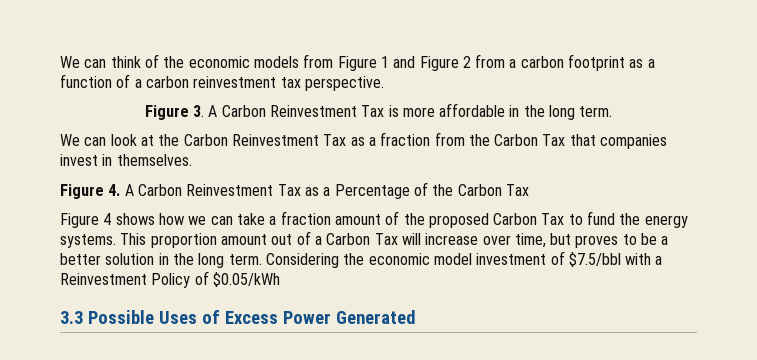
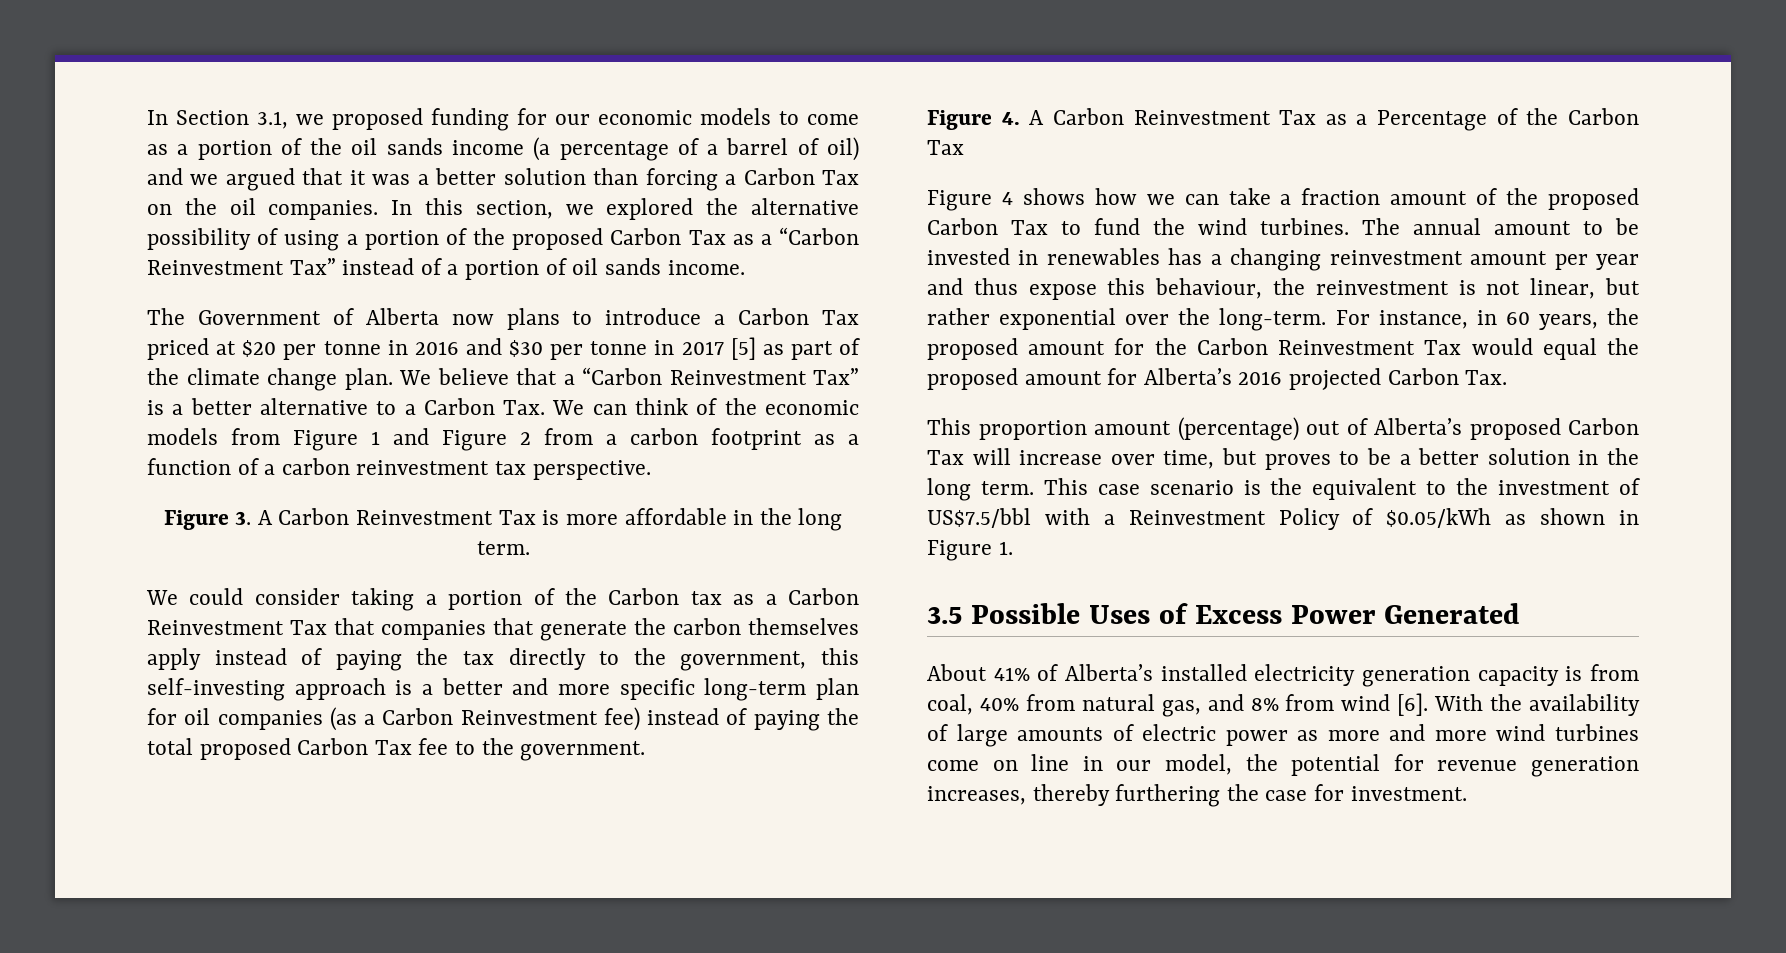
- We can think of the economic models from Figure 1 and Figure 2 from a carbon footprint as a function of a carbon reinvestment tax perspective.
+ In Section 3.1, we proposed funding for our economic models to come as a portion of the oil sands income (a percentage of a barrel of oil) and we argued that it was a better solution than forcing a Carbon Tax on the oil companies. In this section, we explored the alternative possibility of using a portion of the proposed Carbon Tax as a “Carbon Reinvestment Tax” instead of a portion of oil sands income.
+ The Government of Alberta now plans to introduce a Carbon Tax priced at $20 per tonne in 2016 and $30 per tonne in 2017 [5] as part of the climate change plan. We believe that a “Carbon Reinvestment Tax” is a better alternative to a Carbon Tax. We can think of the economic models from Figure 1 and Figure 2 from a carbon footprint as a function of a carbon reinvestment tax perspective.
- We can look at the Carbon Reinvestment Tax as a fraction from the Carbon Tax that companies invest in themselves.
+ We could consider taking a portion of the Carbon tax as a Carbon Reinvestment Tax that companies that generate the carbon themselves apply instead of paying the tax directly to the government, this self-investing approach is a better and more specific long-term plan for oil companies (as a Carbon Reinvestment fee) instead of paying the total proposed Carbon Tax fee to the government.
- Figure 4 shows how we can take a fraction amount of the proposed Carbon Tax to fund the energy systems. This proportion amount out of a Carbon Tax will increase over time, but proves to be a better solution in the long term.
+ Figure 4 shows how we can take a fraction amount of the proposed Carbon Tax to fund the wind turbines. The annual amount to be invested in renewables has a changing reinvestment amount per year and thus expose this behaviour, the reinvestment is not linear, but rather exponential over the long-term. For instance, in 60 years, the proposed amount for the Carbon Reinvestment Tax would equal the proposed amount for Alberta’s 2016 projected Carbon Tax.
+ This proportion amount (percentage) out of Alberta’s proposed Carbon Tax will increase over time, but proves to be a better solution in the long term.
- Considering the economic model investment of $7.5/bbl with a Reinvestment Policy of $0.05/kWh
- 3.3 Possible Uses of Excess Power Generated
+ This case scenario is the equivalent to the investment of US$7.5/bbl with a Reinvestment Policy of $0.05/kWh as shown in Figure 1.
+ 3.5 Possible Uses of Excess Power Generated
+ About 41% of Alberta’s installed electricity generation capacity is from coal, 40% from natural gas, and 8% from wind [6]. With the availability of large amounts of electric power as more and more wind turbines come on line in our model, the potential for revenue generation increases, thereby furthering the case for investment.

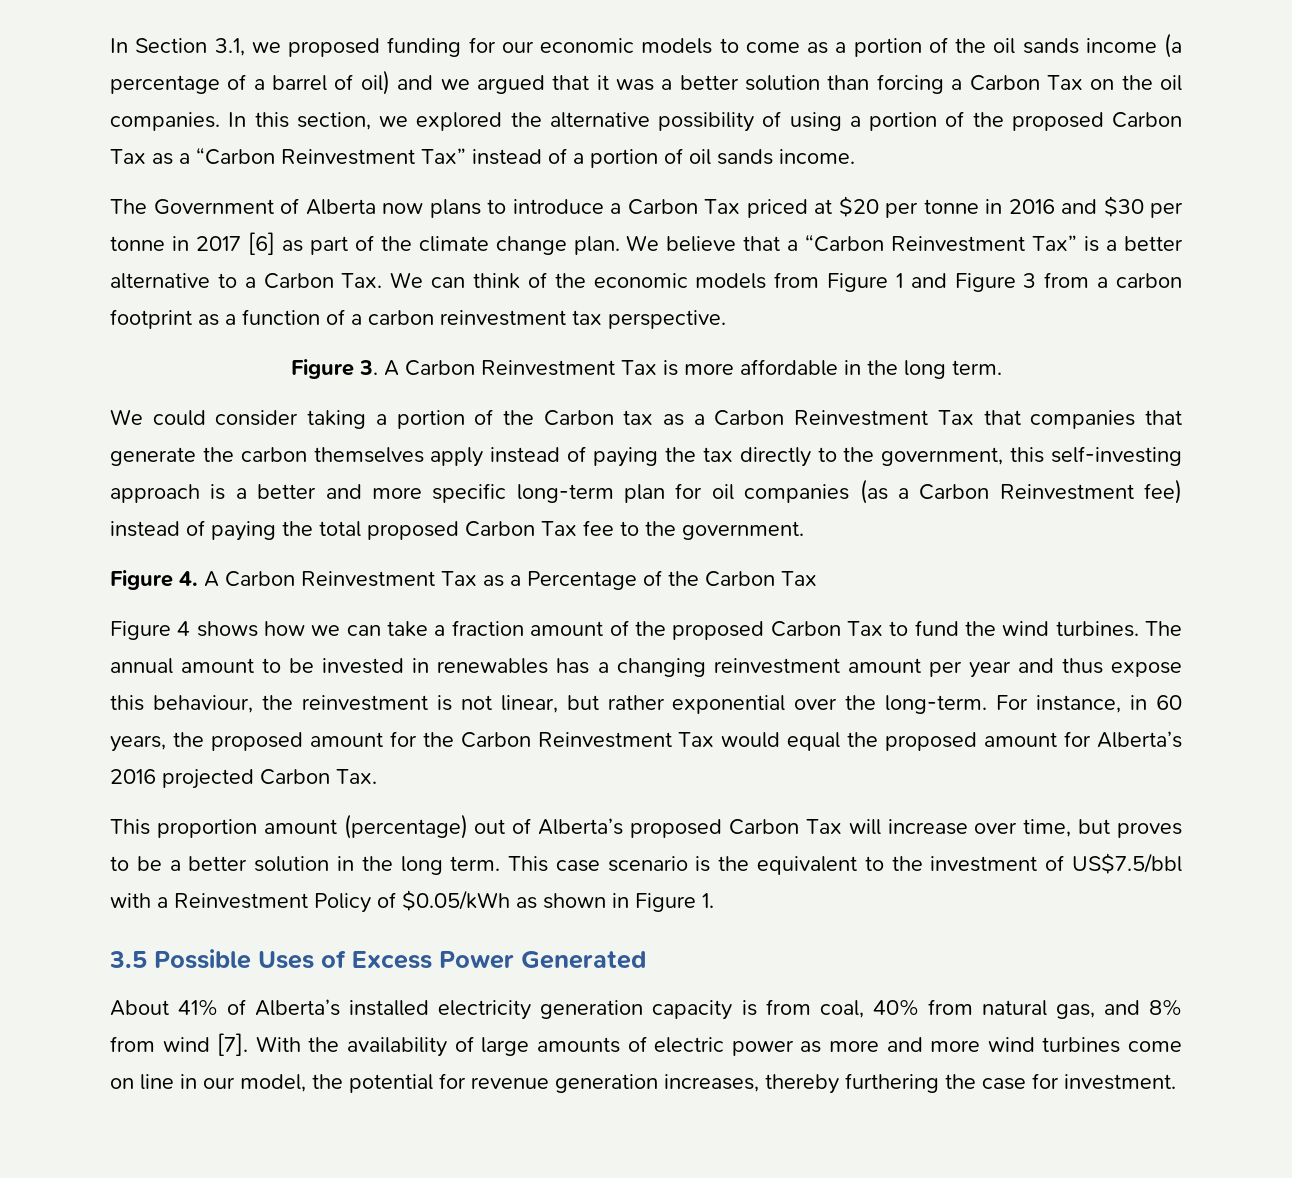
- The Government of Alberta now plans to introduce a Carbon Tax priced at $20 per tonne in 2016 and $30 per tonne in 2017 [5] as part of the climate change plan.
+ The Government of Alberta now plans to introduce a Carbon Tax priced at $20 per tonne in 2016 and $30 per tonne in 2017 [6] as part of the climate change plan.
- We believe that a “Carbon Reinvestment Tax” is a better alternative to a Carbon Tax. We can think of the economic models from Figure 1 and Figure 2 from a carbon footprint as a function of a carbon reinvestment tax perspective.
+ We believe that a “Carbon Reinvestment Tax” is a better alternative to a Carbon Tax. We can think of the economic models from Figure 1 and Figure 3 from a carbon footprint as a function of a carbon reinvestment tax perspective.
- About 41% of Alberta’s installed electricity generation capacity is from coal, 40% from natural gas, and 8% from wind [6].
+ About 41% of Alberta’s installed electricity generation capacity is from coal, 40% from natural gas, and 8% from wind [7].

